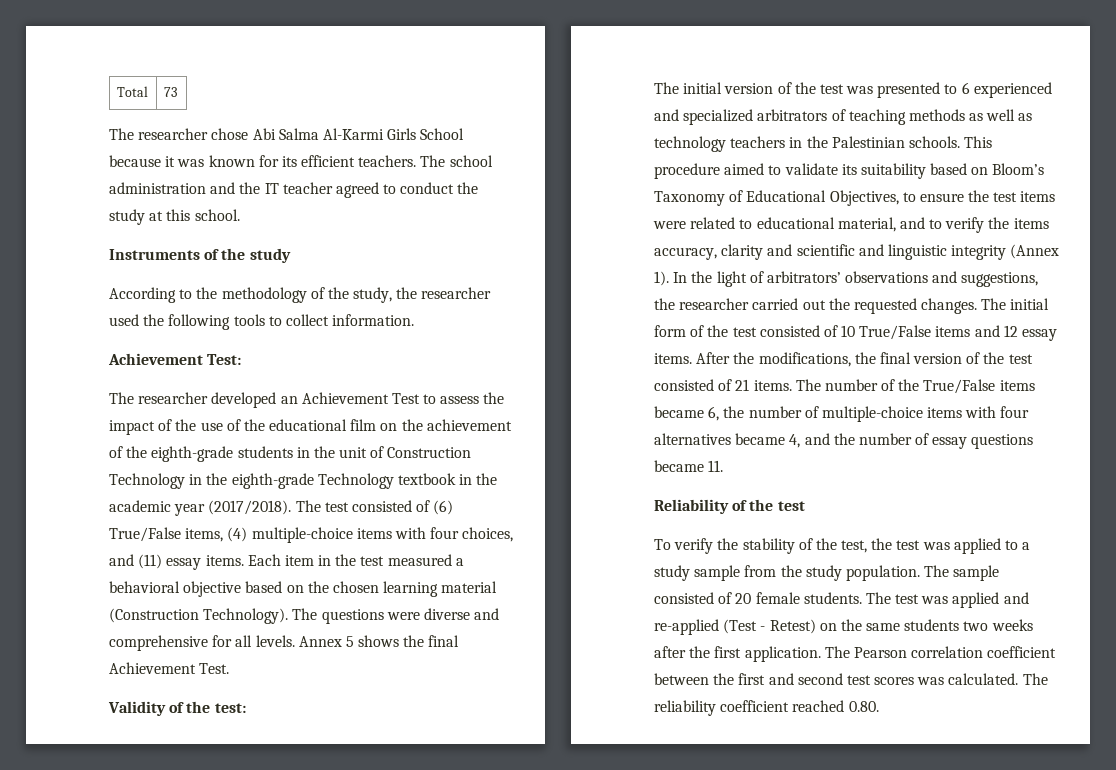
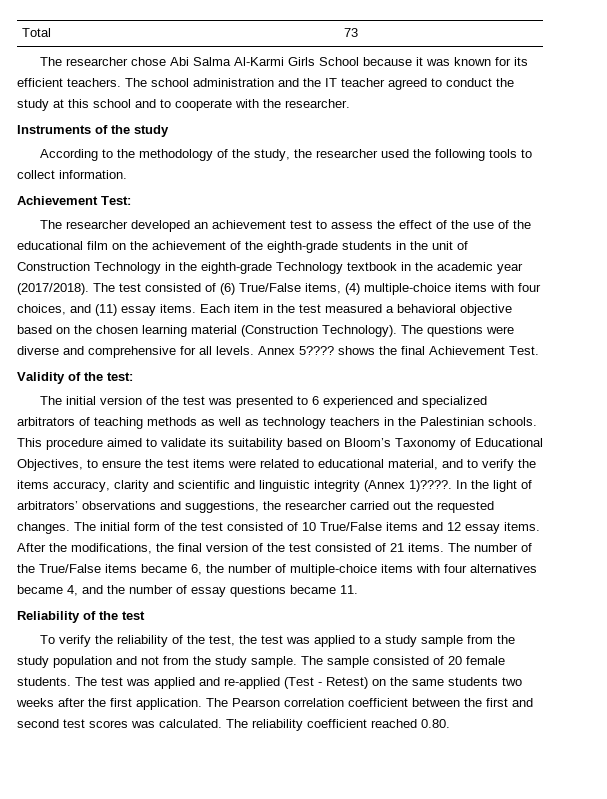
- The school administration and the IT teacher agreed to conduct the study at this school.
+ The school administration and the IT teacher agreed to conduct the study at this school and to cooperate with the researcher.
- The researcher developed an Achievement Test to assess the impact of the use of the educational film on the achievement of the eighth-grade students in the unit of Construction Technology in the eighth-grade Technology textbook in the academic year (2017/2018).
+ The researcher developed an achievement test to assess the effect of the use of the educational film on the achievement of the eighth-grade students in the unit of Construction Technology in the eighth-grade Technology textbook in the academic year (2017/2018).
- Annex 5 shows the final Achievement Test.
+ Annex 5???? shows the final Achievement Test.
- This procedure aimed to validate its suitability based on Bloom’s Taxonomy of Educational Objectives, to ensure the test items were related to educational material, and to verify the items accuracy, clarity and scientific and linguistic integrity (Annex 1).
+ This procedure aimed to validate its suitability based on Bloom’s Taxonomy of Educational Objectives, to ensure the test items were related to educational material, and to verify the items accuracy, clarity and scientific and linguistic integrity (Annex 1)????.
- To verify the stability of the test, the test was applied to a study sample from the study population.
+ To verify the reliability of the test, the test was applied to a study sample from the study population and not from the study sample.

